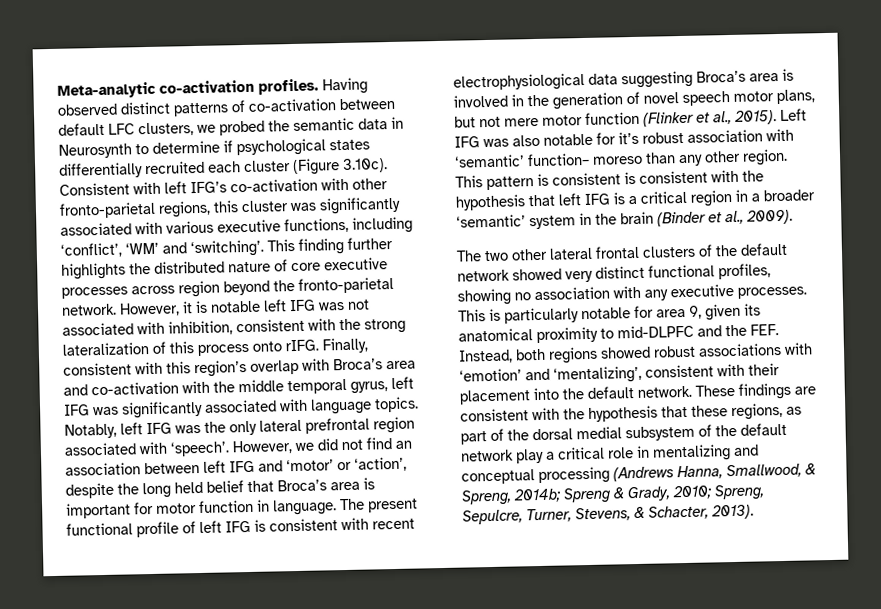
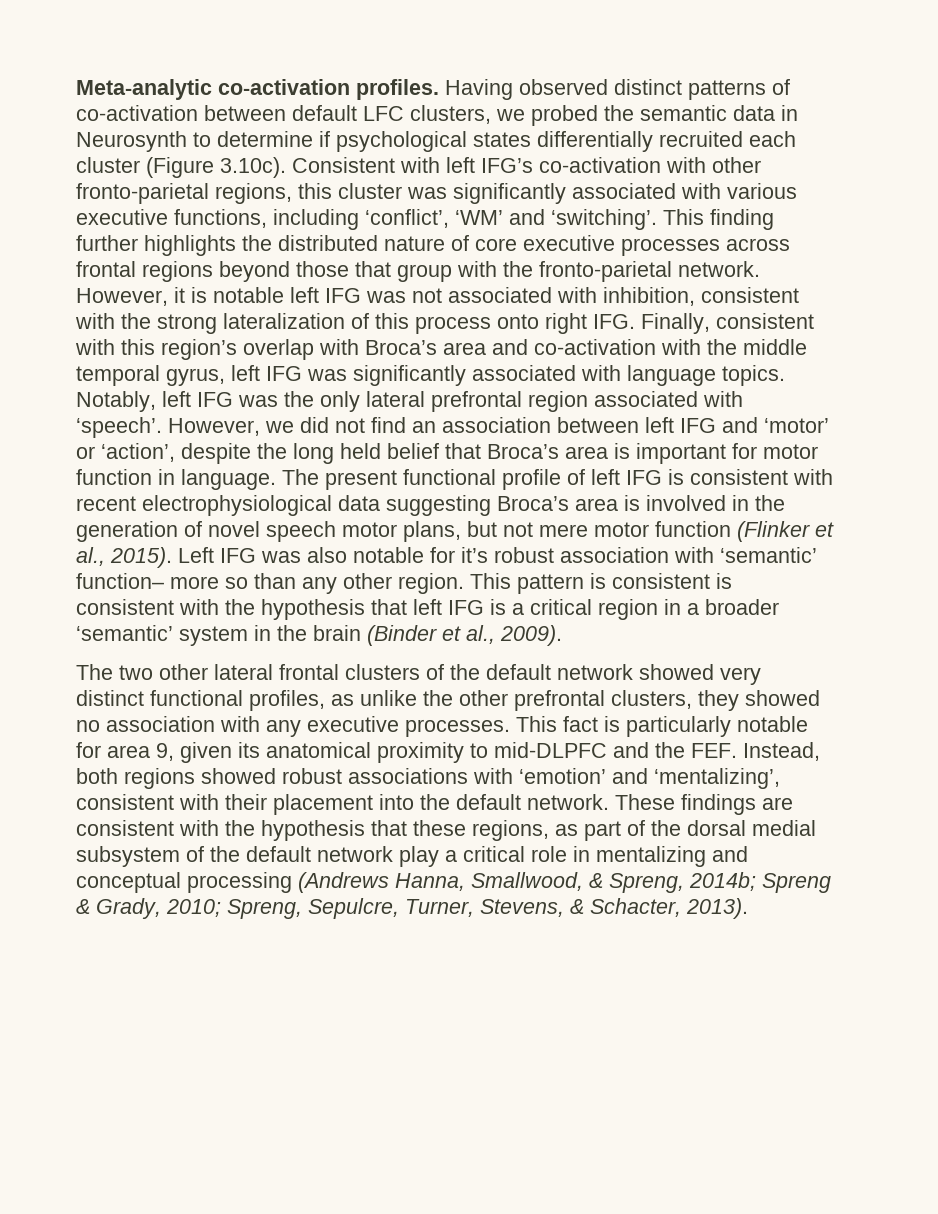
- This finding further highlights the distributed nature of core executive processes across region beyond the fronto-parietal network.
+ This finding further highlights the distributed nature of core executive processes across frontal regions beyond those that group with the fronto-parietal network.
- However, it is notable left IFG was not associated with inhibition, consistent with the strong lateralization of this process onto rIFG. Finally, consistent with this region’s overlap with Broca’s area and co-activation with the middle temporal gyrus, left IFG was significantly associated with language topics.
+ However, it is notable left IFG was not associated with inhibition, consistent with the strong lateralization of this process onto right IFG. Finally, consistent with this region’s overlap with Broca’s area and co-activation with the middle temporal gyrus, left IFG was significantly associated with language topics.
- Left IFG was also notable for it’s robust association with ‘semantic’ function– moreso than any other region.
+ Left IFG was also notable for it’s robust association with ‘semantic’ function– more so than any other region.
- The two other lateral frontal clusters of the default network showed very distinct functional profiles, showing no association with any executive processes.
+ The two other lateral frontal clusters of the default network showed very distinct functional profiles, as unlike the other prefrontal clusters, they showed no association with any executive processes.
- This is particularly notable for area 9, given its anatomical proximity to mid-DLPFC and the FEF. Instead, both regions showed robust associations with ‘emotion’ and ‘mentalizing’, consistent with their placement into the default network.
+ This fact is particularly notable for area 9, given its anatomical proximity to mid-DLPFC and the FEF. Instead, both regions showed robust associations with ‘emotion’ and ‘mentalizing’, consistent with their placement into the default network.

